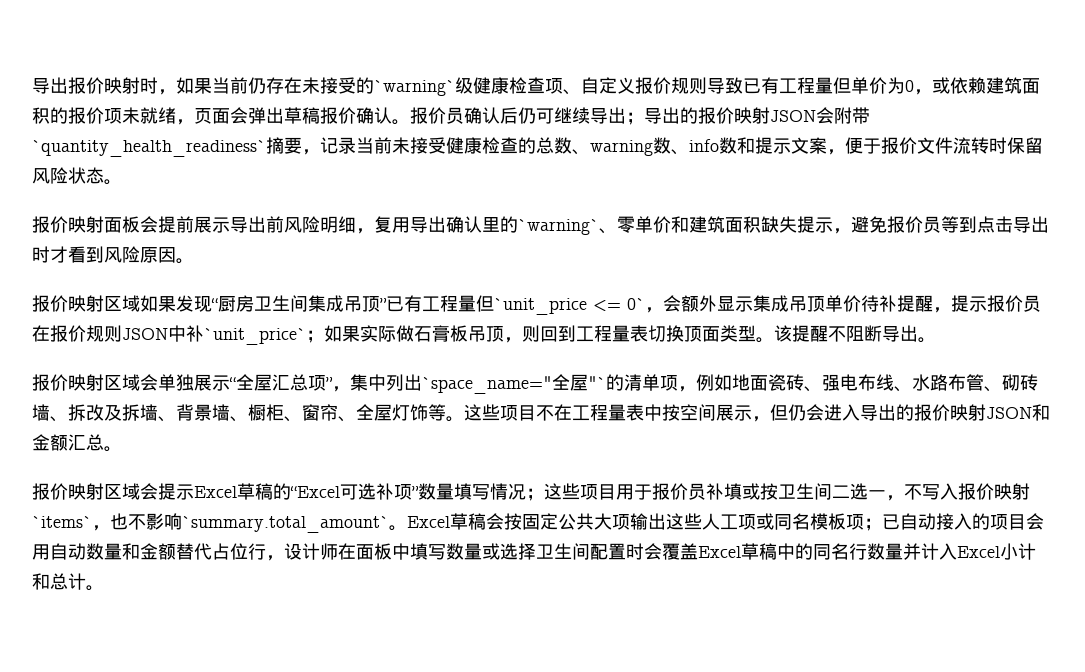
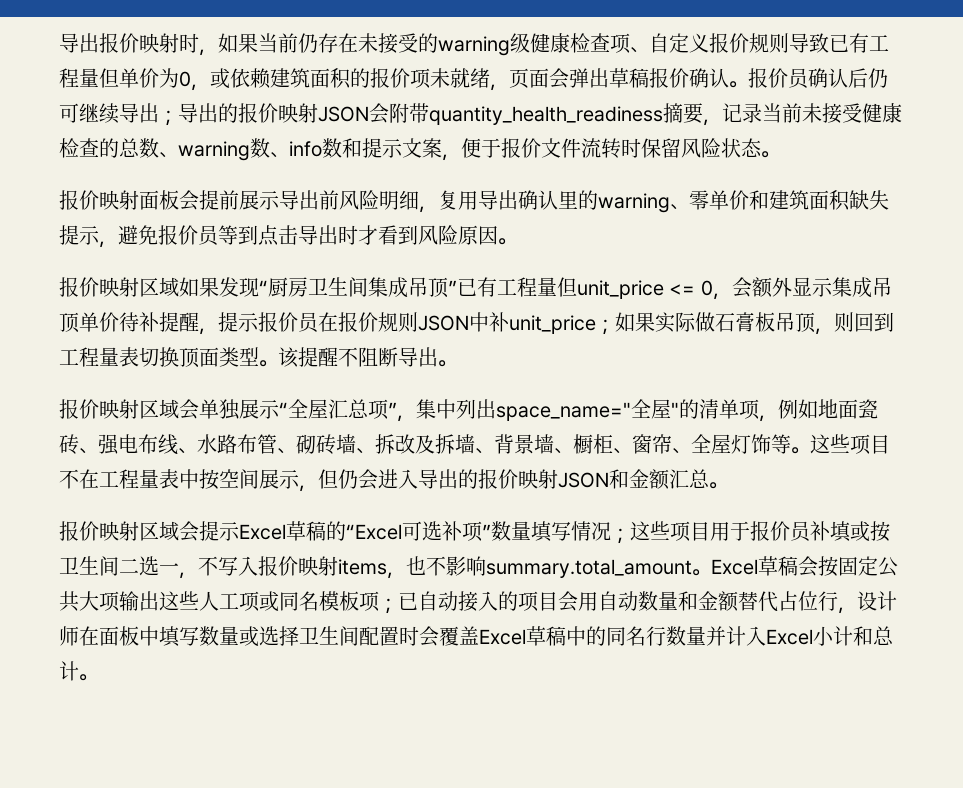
- 导出报价映射时，如果当前仍存在未接受的`warning`级健康检查项、自定义报价规则导致已有工程量但单价为0，或依赖建筑面积的报价项未就绪，页面会弹出草稿报价确认。
+ 导出报价映射时，如果当前仍存在未接受的warning级健康检查项、自定义报价规则导致已有工程量但单价为0，或依赖建筑面积的报价项未就绪，页面会弹出草稿报价确认。
- 报价员确认后仍可继续导出；导出的报价映射JSON会附带`quantity_health_readiness`摘要，记录当前未接受健康检查的总数、warning数、info数和提示文案，便于报价文件流转时保留风险状态。
+ 报价员确认后仍可继续导出；导出的报价映射JSON会附带quantity_health_readiness摘要，记录当前未接受健康检查的总数、warning数、info数和提示文案，便于报价文件流转时保留风险状态。
- 报价映射面板会提前展示导出前风险明细，复用导出确认里的`warning`、零单价和建筑面积缺失提示，避免报价员等到点击导出时才看到风险原因。
+ 报价映射面板会提前展示导出前风险明细，复用导出确认里的warning、零单价和建筑面积缺失提示，避免报价员等到点击导出时才看到风险原因。
- 报价映射区域如果发现“厨房卫生间集成吊顶”已有工程量但`unit_price <= 0`，会额外显示集成吊顶单价待补提醒，提示报价员在报价规则JSON中补`unit_price`；如果实际做石膏板吊顶，则回到工程量表切换顶面类型。
+ 报价映射区域如果发现“厨房卫生间集成吊顶”已有工程量但unit_price <= 0，会额外显示集成吊顶单价待补提醒，提示报价员在报价规则JSON中补unit_price；如果实际做石膏板吊顶，则回到工程量表切换顶面类型。
- 报价映射区域会单独展示“全屋汇总项”，集中列出`space_name="全屋"`的清单项，例如地面瓷砖、强电布线、水路布管、砌砖墙、拆改及拆墙、背景墙、橱柜、窗帘、全屋灯饰等。
+ 报价映射区域会单独展示“全屋汇总项”，集中列出space_name="全屋"的清单项，例如地面瓷砖、强电布线、水路布管、砌砖墙、拆改及拆墙、背景墙、橱柜、窗帘、全屋灯饰等。
- 报价映射区域会提示Excel草稿的“Excel可选补项”数量填写情况；这些项目用于报价员补填或按卫生间二选一，不写入报价映射`items`，也不影响`summary.total_amount`。
+ 报价映射区域会提示Excel草稿的“Excel可选补项”数量填写情况；这些项目用于报价员补填或按卫生间二选一，不写入报价映射items，也不影响summary.total_amount。

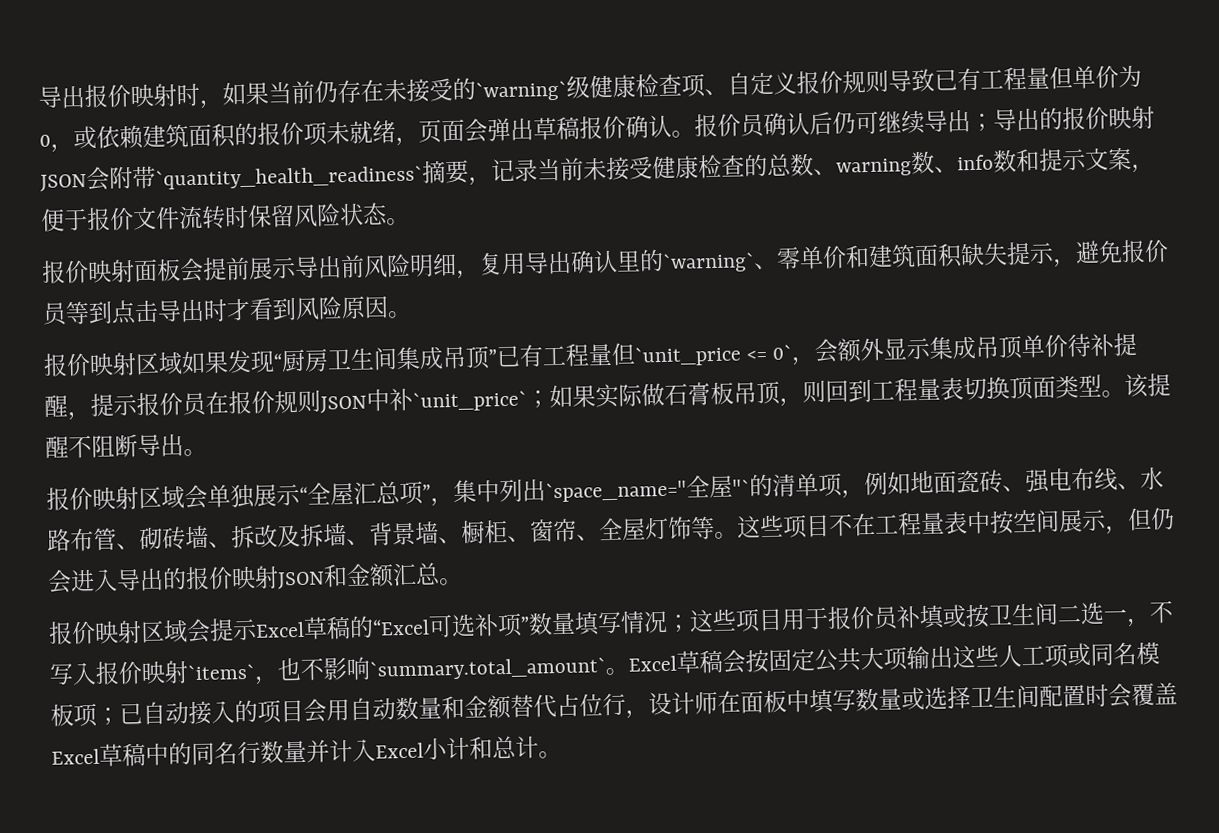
- 导出报价映射时，如果当前仍存在未接受的warning级健康检查项、自定义报价规则导致已有工程量但单价为0，或依赖建筑面积的报价项未就绪，页面会弹出草稿报价确认。
+ 导出报价映射时，如果当前仍存在未接受的`warning`级健康检查项、自定义报价规则导致已有工程量但单价为0，或依赖建筑面积的报价项未就绪，页面会弹出草稿报价确认。
- 报价员确认后仍可继续导出；导出的报价映射JSON会附带quantity_health_readiness摘要，记录当前未接受健康检查的总数、warning数、info数和提示文案，便于报价文件流转时保留风险状态。
+ 报价员确认后仍可继续导出；导出的报价映射JSON会附带`quantity_health_readiness`摘要，记录当前未接受健康检查的总数、warning数、info数和提示文案，便于报价文件流转时保留风险状态。
- 报价映射面板会提前展示导出前风险明细，复用导出确认里的warning、零单价和建筑面积缺失提示，避免报价员等到点击导出时才看到风险原因。
+ 报价映射面板会提前展示导出前风险明细，复用导出确认里的`warning`、零单价和建筑面积缺失提示，避免报价员等到点击导出时才看到风险原因。
- 报价映射区域如果发现“厨房卫生间集成吊顶”已有工程量但unit_price <= 0，会额外显示集成吊顶单价待补提醒，提示报价员在报价规则JSON中补unit_price；如果实际做石膏板吊顶，则回到工程量表切换顶面类型。
+ 报价映射区域如果发现“厨房卫生间集成吊顶”已有工程量但`unit_price <= 0`，会额外显示集成吊顶单价待补提醒，提示报价员在报价规则JSON中补`unit_price`；如果实际做石膏板吊顶，则回到工程量表切换顶面类型。
- 报价映射区域会单独展示“全屋汇总项”，集中列出space_name="全屋"的清单项，例如地面瓷砖、强电布线、水路布管、砌砖墙、拆改及拆墙、背景墙、橱柜、窗帘、全屋灯饰等。
+ 报价映射区域会单独展示“全屋汇总项”，集中列出`space_name="全屋"`的清单项，例如地面瓷砖、强电布线、水路布管、砌砖墙、拆改及拆墙、背景墙、橱柜、窗帘、全屋灯饰等。
- 报价映射区域会提示Excel草稿的“Excel可选补项”数量填写情况；这些项目用于报价员补填或按卫生间二选一，不写入报价映射items，也不影响summary.total_amount。
+ 报价映射区域会提示Excel草稿的“Excel可选补项”数量填写情况；这些项目用于报价员补填或按卫生间二选一，不写入报价映射`items`，也不影响`summary.total_amount`。

